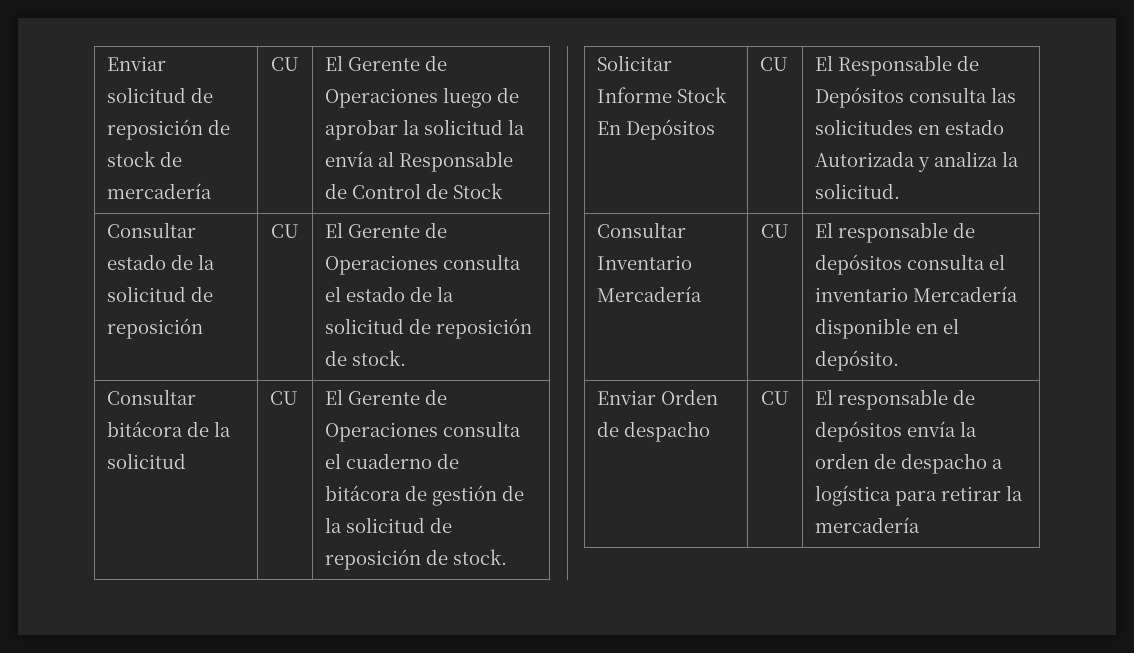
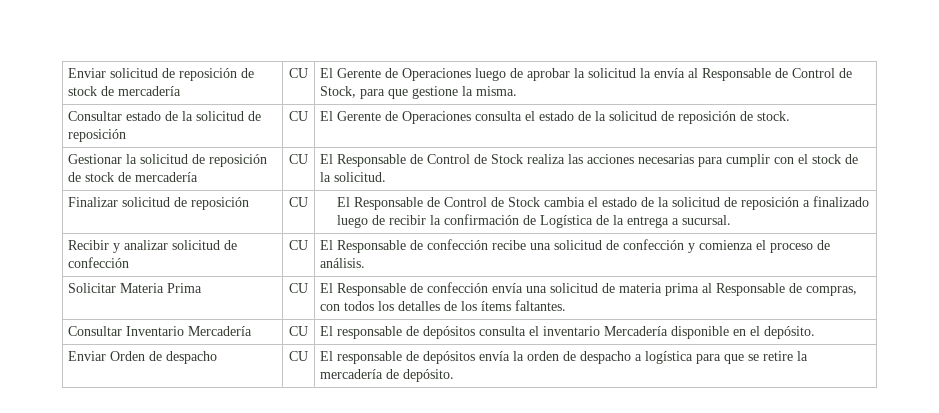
- Enviar solicitud de reposición de stock de mercadería | CU | El Gerente de Operaciones luego de aprobar la solicitud la envía al Responsable de Control de Stock
+ Enviar solicitud de reposición de stock de mercadería | CU | El Gerente de Operaciones luego de aprobar la solicitud la envía al Responsable de Control de Stock, para que gestione la misma.
- Consultar bitácora de la solicitud | CU | El Gerente de Operaciones consulta el cuaderno de bitácora de gestión de la solicitud de reposición de stock.
- Solicitar Informe Stock En Depósitos | CU | El Responsable de Depósitos consulta las solicitudes en estado Autorizada y analiza la solicitud.
+ Gestionar la solicitud de reposición de stock de mercadería | CU | El Responsable de Control de Stock realiza las acciones necesarias para cumplir con el stock de la solicitud.
+ Finalizar solicitud de reposición | CU | El Responsable de Control de Stock cambia el estado de la solicitud de reposición a finalizado luego de recibir la confirmación de Logística de la entrega a sucursal.
+ Recibir y analizar solicitud de confección | CU | El Responsable de confección recibe una solicitud de confección y comienza el proceso de análisis.
+ Solicitar Materia Prima | CU | El Responsable de confección envía una solicitud de materia prima al Responsable de compras, con todos los detalles de los ítems faltantes.
- Enviar Orden de despacho | CU | El responsable de depósitos envía la orden de despacho a logística para retirar la mercadería
+ Enviar Orden de despacho | CU | El responsable de depósitos envía la orden de despacho a logística para que se retire la mercadería de depósito.

